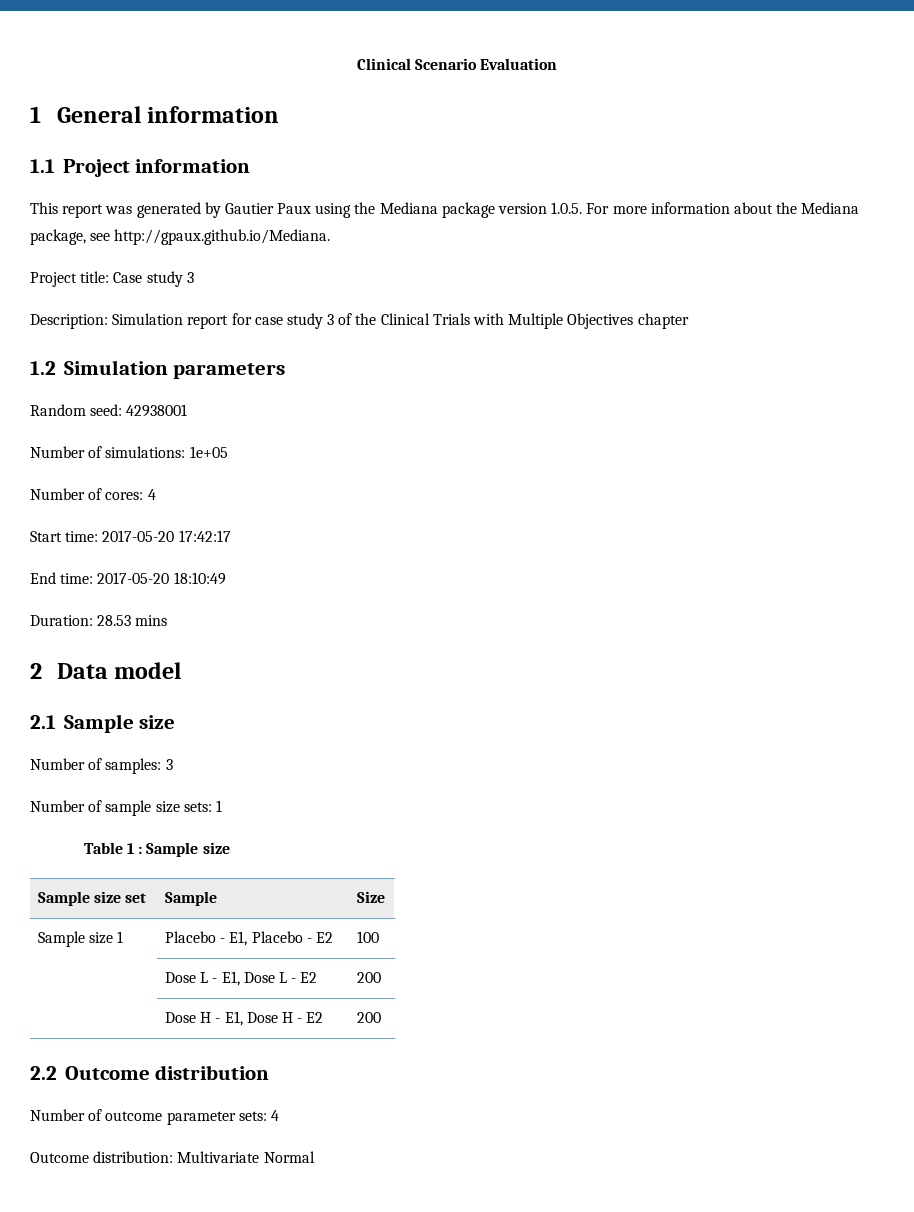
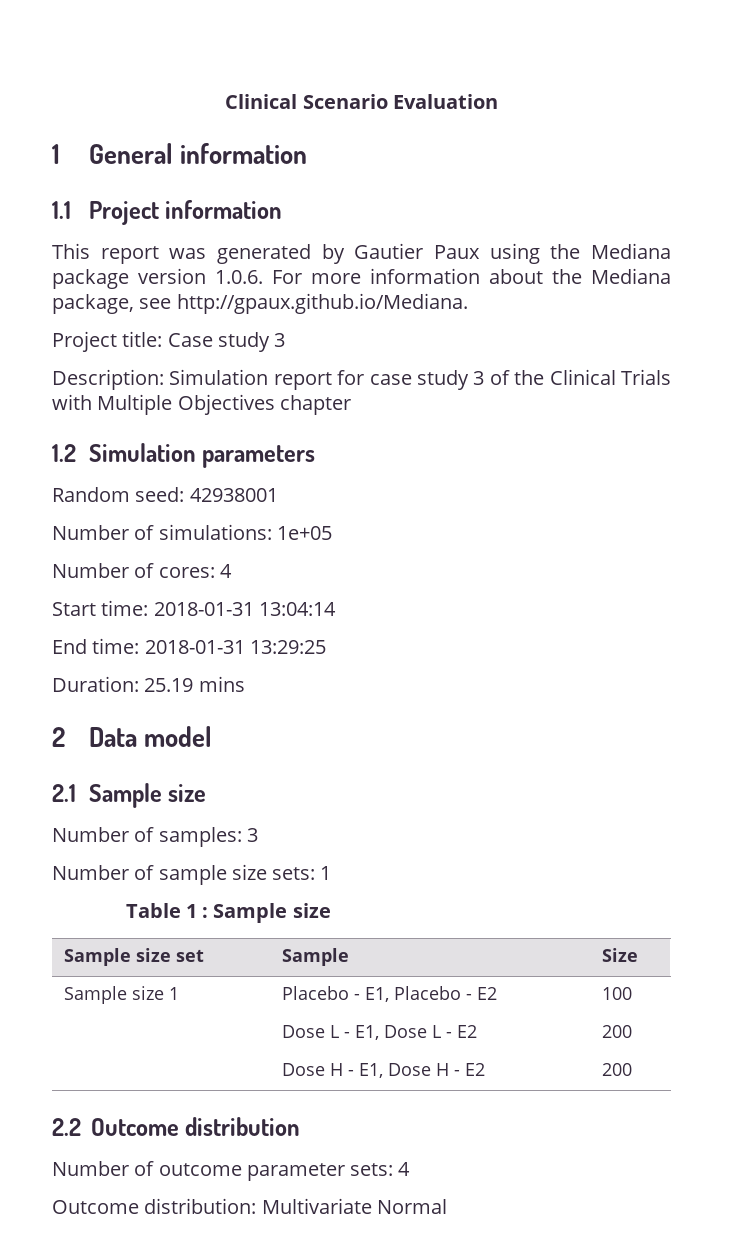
- This report was generated by Gautier Paux using the Mediana package version 1.0.5. For more information about the Mediana package, see http://gpaux.github.io/Mediana.
+ This report was generated by Gautier Paux using the Mediana package version 1.0.6. For more information about the Mediana package, see http://gpaux.github.io/Mediana.
- Start time: 2017-05-20 17:42:17
+ Start time: 2018-01-31 13:04:14
- End time: 2017-05-20 18:10:49
+ End time: 2018-01-31 13:29:25
- Duration: 28.53 mins
+ Duration: 25.19 mins

